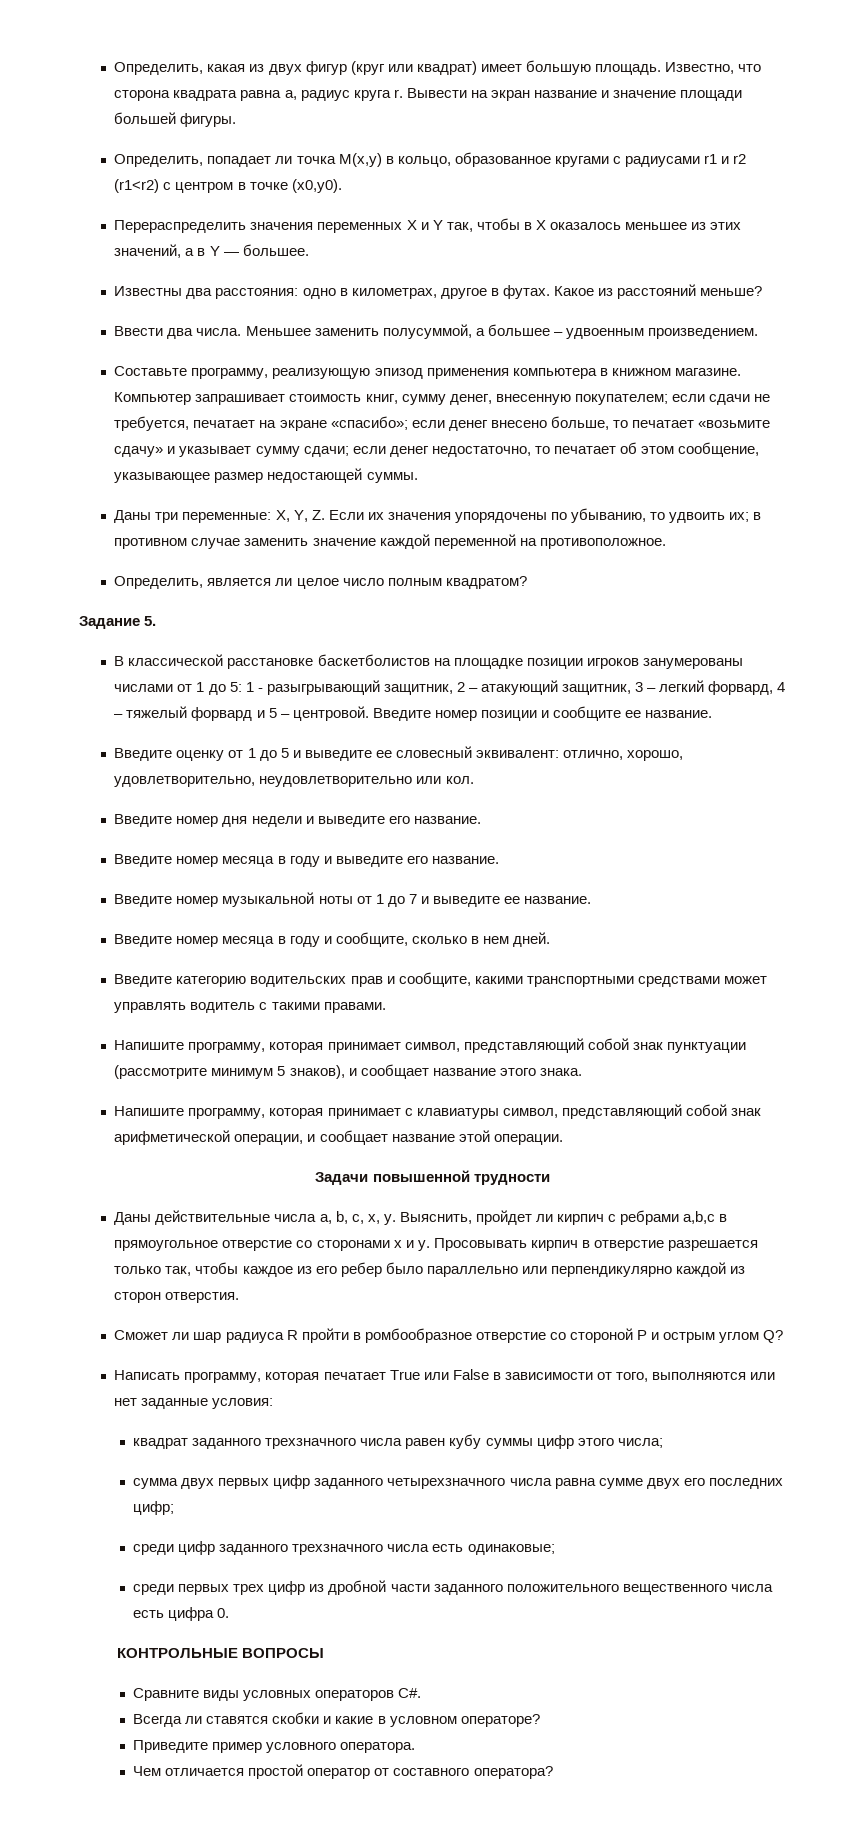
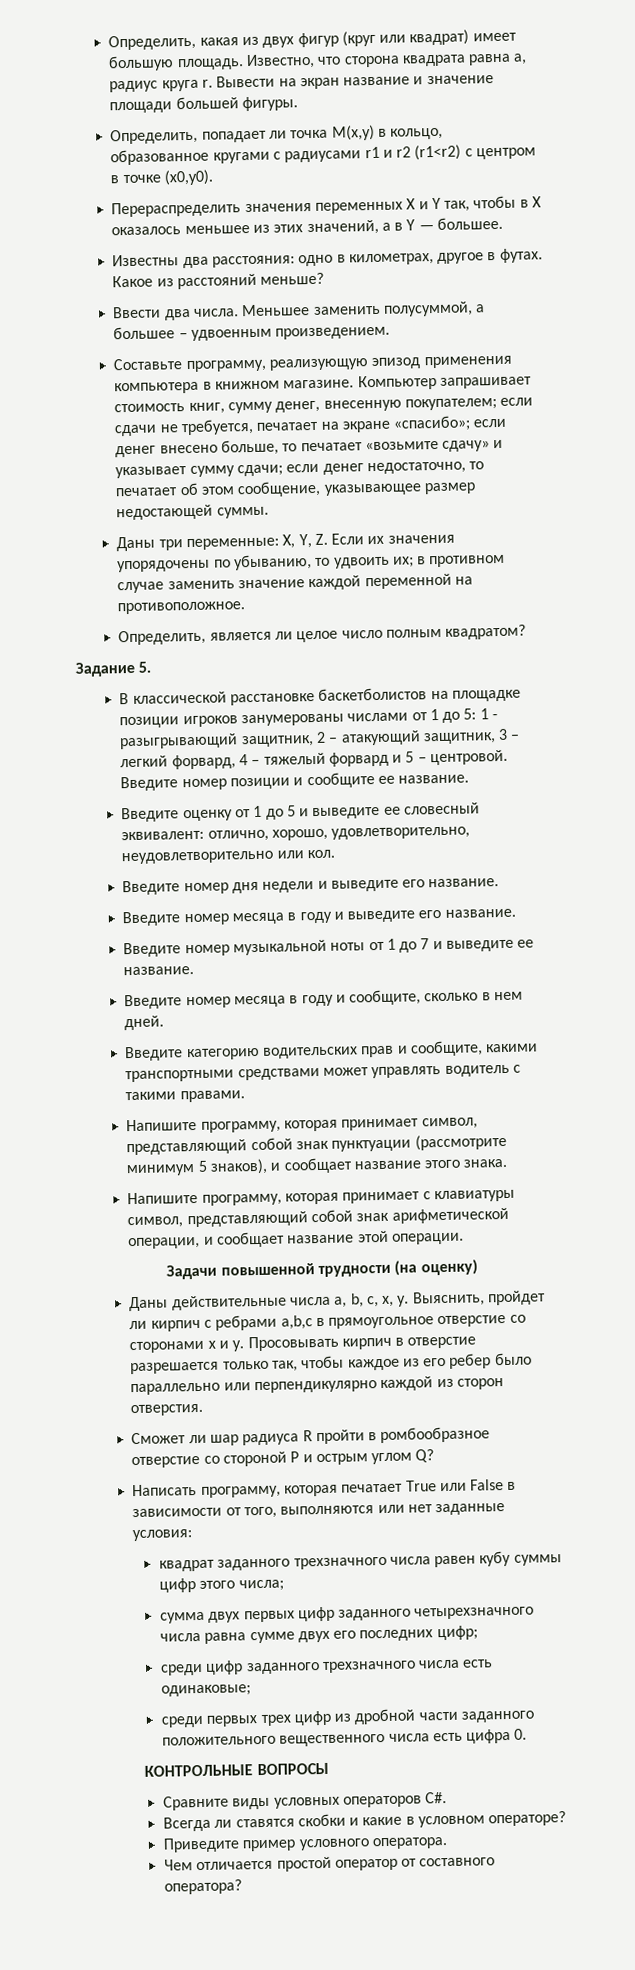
- Задачи повышенной трудности
+ Задачи повышенной трудности (на оценку)

